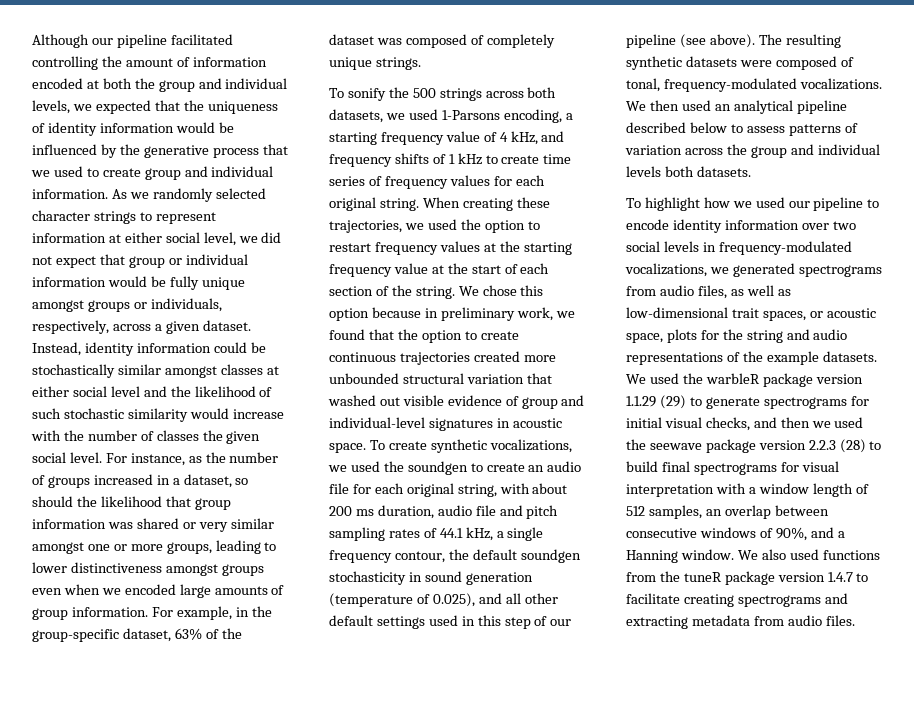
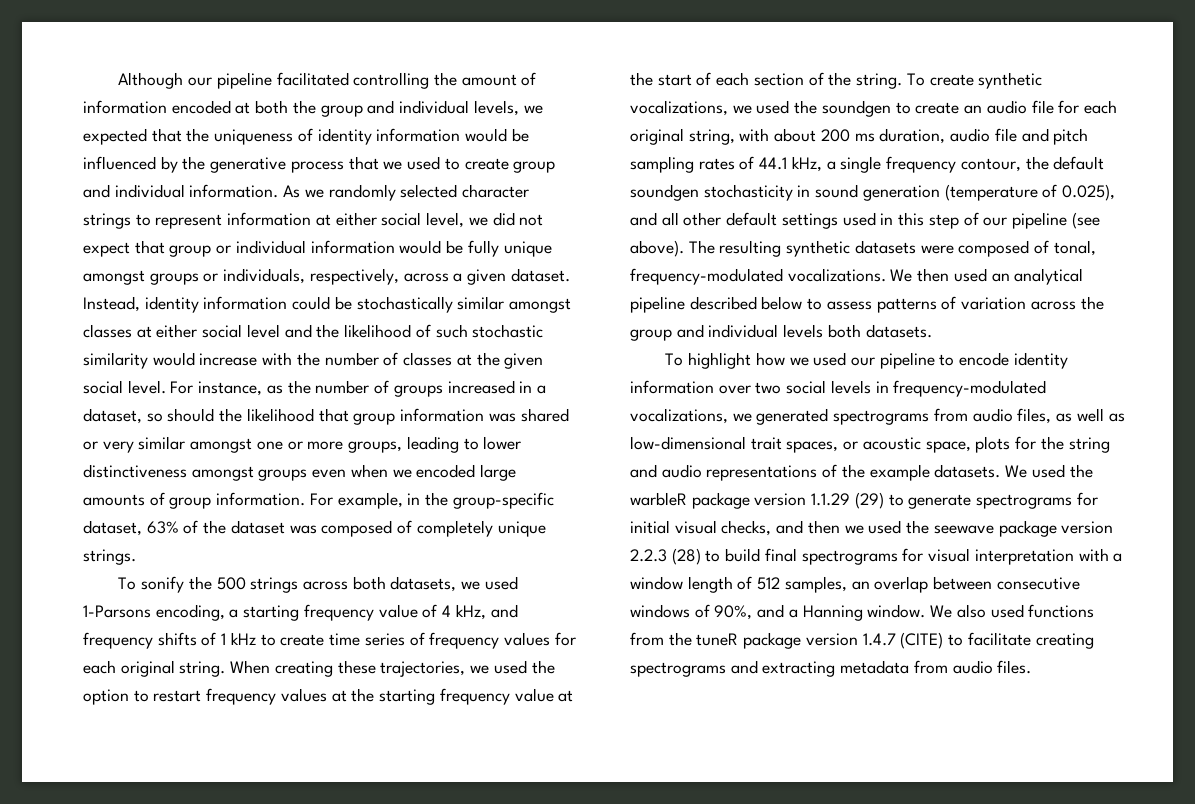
- Instead, identity information could be stochastically similar amongst classes at either social level and the likelihood of such stochastic similarity would increase with the number of classes the given social level.
+ Instead, identity information could be stochastically similar amongst classes at either social level and the likelihood of such stochastic similarity would increase with the number of classes at the given social level.
- We chose this option because in preliminary work, we found that the option to create continuous trajectories created more unbounded structural variation that washed out visible evidence of group and individual-level signatures in acoustic space.
- We also used functions from the tuneR package version 1.4.7 to facilitate creating spectrograms and extracting metadata from audio files.
+ We also used functions from the tuneR package version 1.4.7 (CITE) to facilitate creating spectrograms and extracting metadata from audio files.

